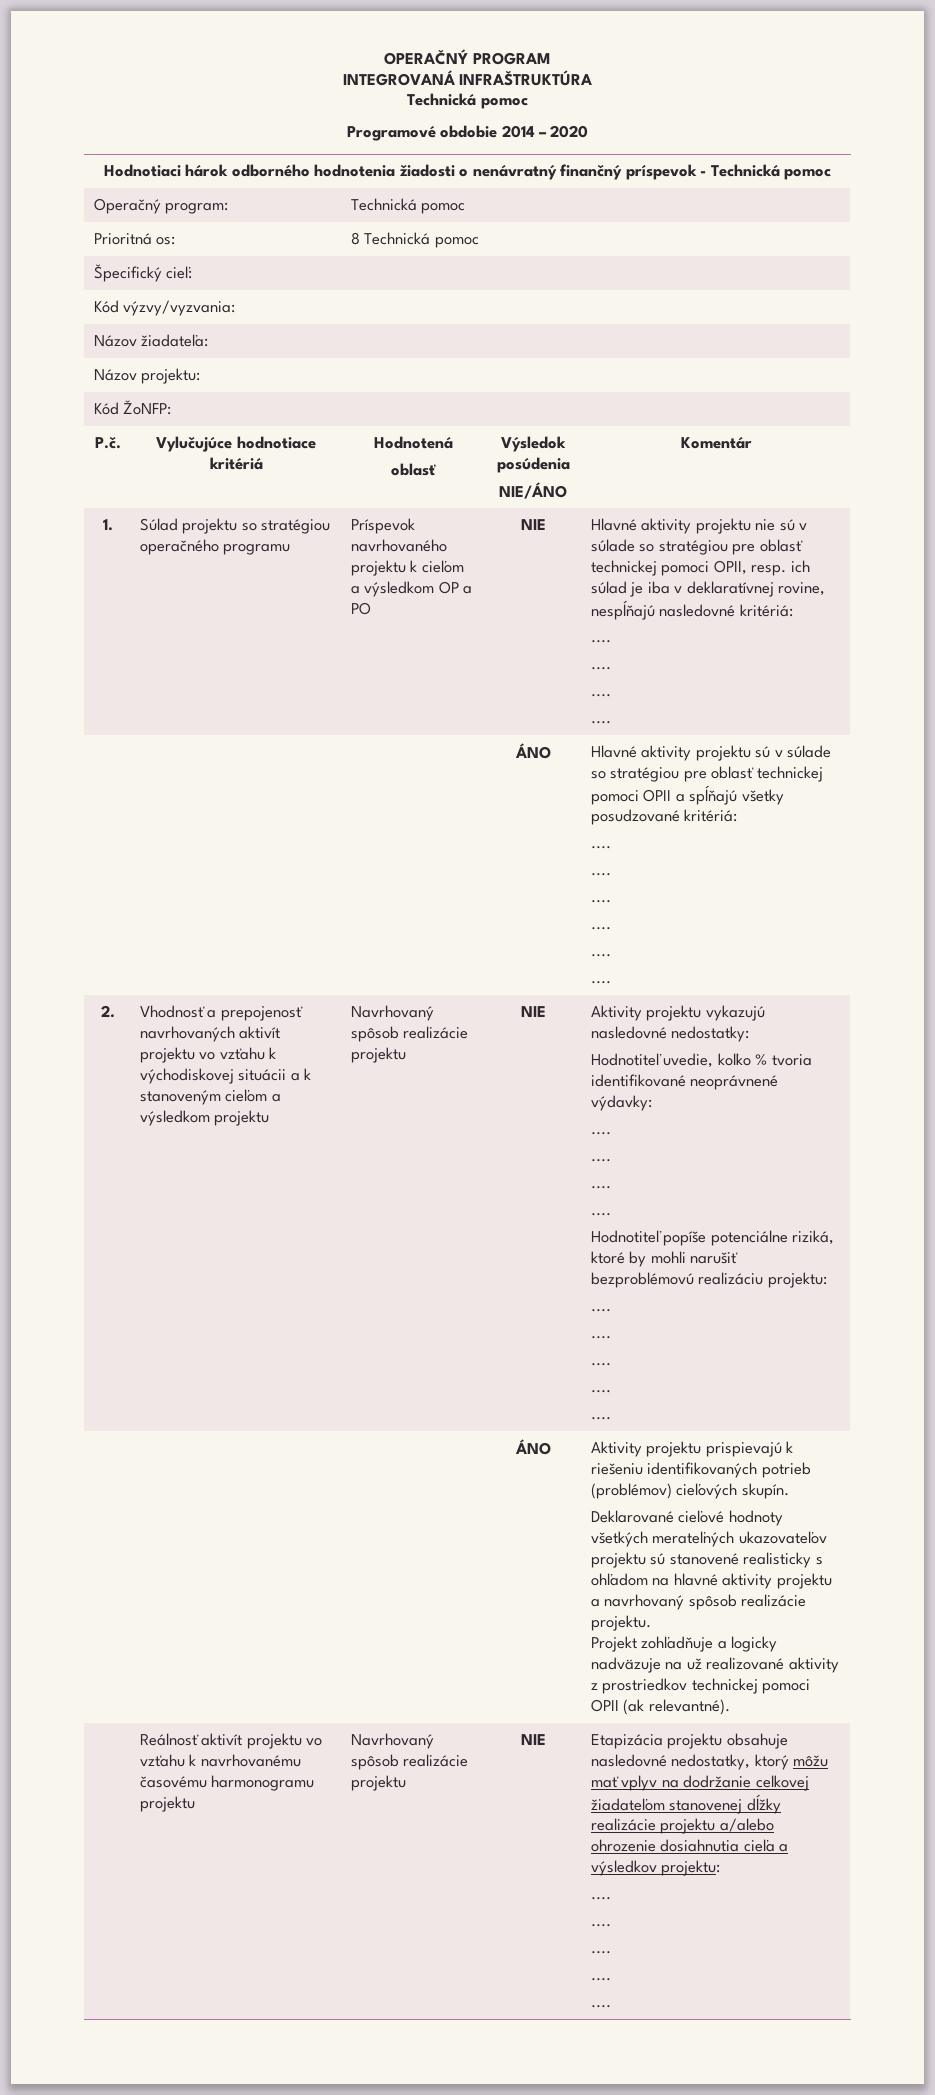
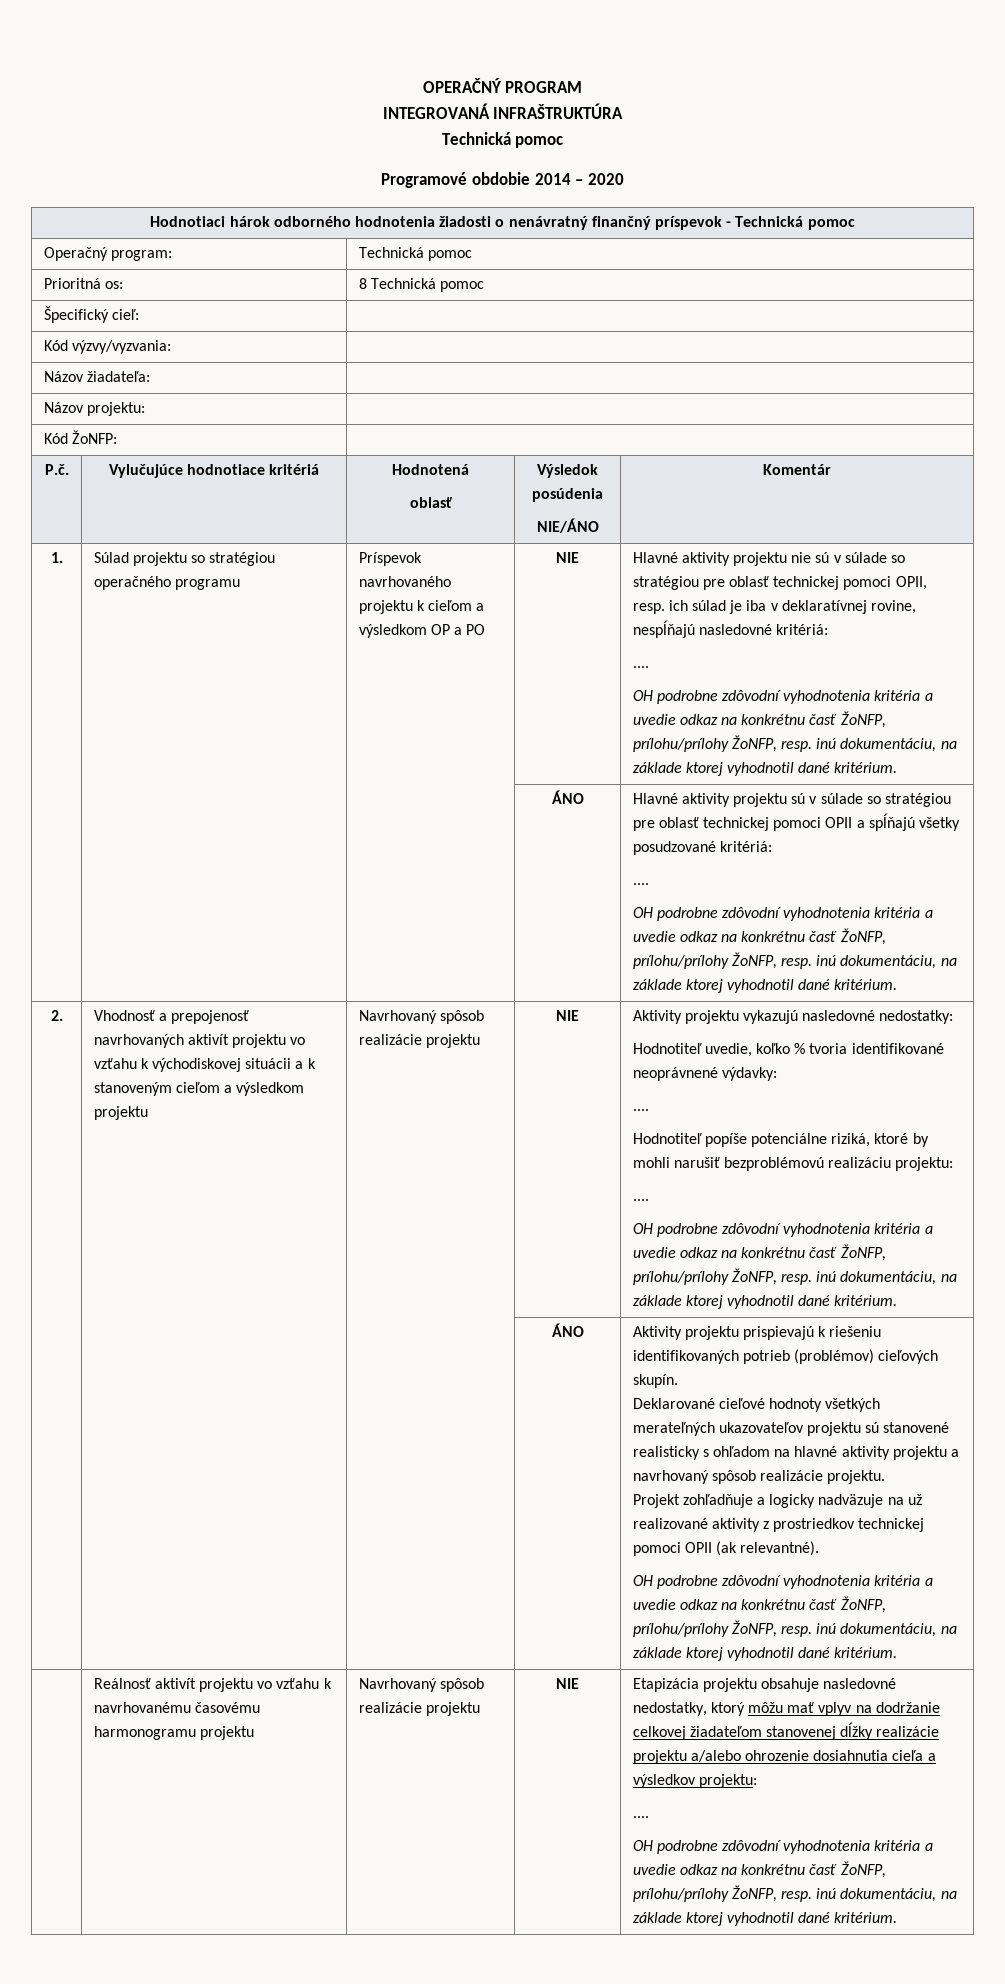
  Hlavné aktivity projektu nie sú v súlade so stratégiou pre oblasť technickej pomoci OPII, resp. ich súlad je iba v deklaratívnej rovine, nespĺňajú nasledovné kritériá:
  ....
- ....
- ....
- ....
+ OH podrobne zdôvodní vyhodnotenia kritéria a uvedie odkaz na konkrétnu časť ŽoNFP, prílohu/prílohy ŽoNFP, resp. inú dokumentáciu, na základe ktorej vyhodnotil dané kritérium.
  Hlavné aktivity projektu sú v súlade so stratégiou pre oblasť technickej pomoci OPII a spĺňajú všetky posudzované kritériá:
  ....
- ....
- ....
- ....
- ....
- ....
+ OH podrobne zdôvodní vyhodnotenia kritéria a uvedie odkaz na konkrétnu časť ŽoNFP, prílohu/prílohy ŽoNFP, resp. inú dokumentáciu, na základe ktorej vyhodnotil dané kritérium.
  Hodnotiteľ uvedie, koľko % tvoria identifikované neoprávnené výdavky:
- ....
- ....
- ....
  Hodnotiteľ popíše potenciálne riziká, ktoré by mohli narušiť bezproblémovú realizáciu projektu:
  ....
- ....
- ....
- ....
- ....
+ OH podrobne zdôvodní vyhodnotenia kritéria a uvedie odkaz na konkrétnu časť ŽoNFP, prílohu/prílohy ŽoNFP, resp. inú dokumentáciu, na základe ktorej vyhodnotil dané kritérium.
  Projekt zohľadňuje a logicky nadväzuje na už realizované aktivity z prostriedkov technickej pomoci OPII (ak relevantné).
+ OH podrobne zdôvodní vyhodnotenia kritéria a uvedie odkaz na konkrétnu časť ŽoNFP, prílohu/prílohy ŽoNFP, resp. inú dokumentáciu, na základe ktorej vyhodnotil dané kritérium.
  Etapizácia projektu obsahuje nasledovné nedostatky, ktorý môžu mať vplyv na dodržanie celkovej žiadateľom stanovenej dĺžky realizácie projektu a/alebo ohrozenie dosiahnutia cieľa a výsledkov projektu:
  ....
- ....
- ....
- ....
- ....
+ OH podrobne zdôvodní vyhodnotenia kritéria a uvedie odkaz na konkrétnu časť ŽoNFP, prílohu/prílohy ŽoNFP, resp. inú dokumentáciu, na základe ktorej vyhodnotil dané kritérium.

